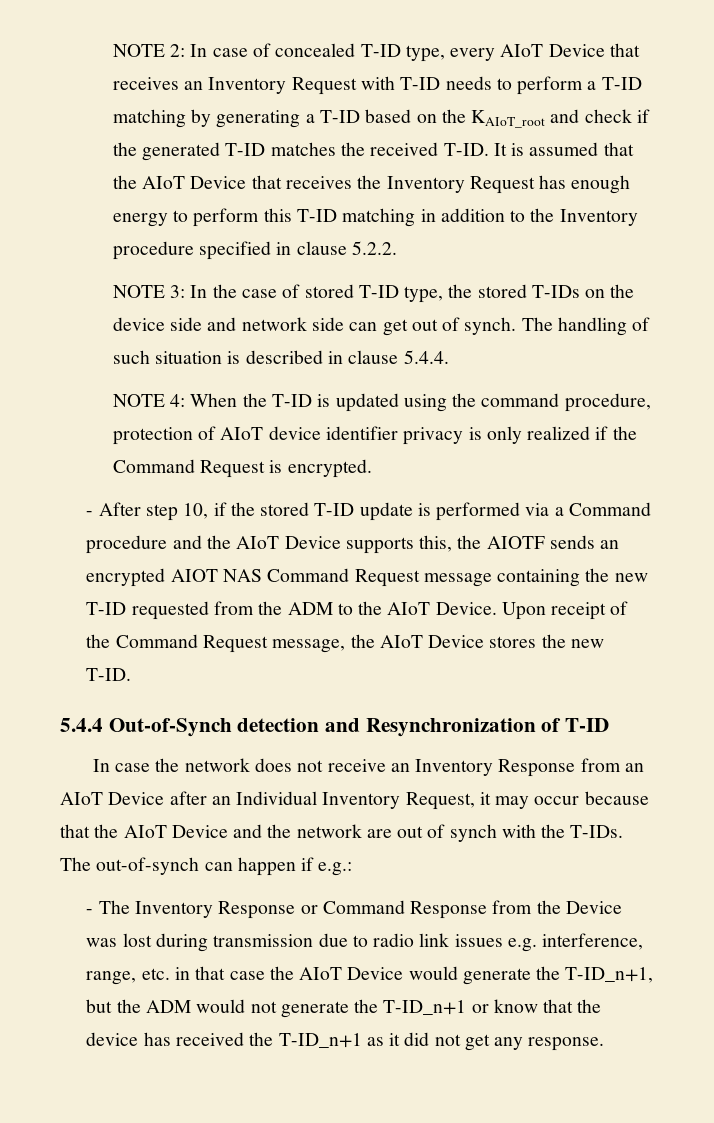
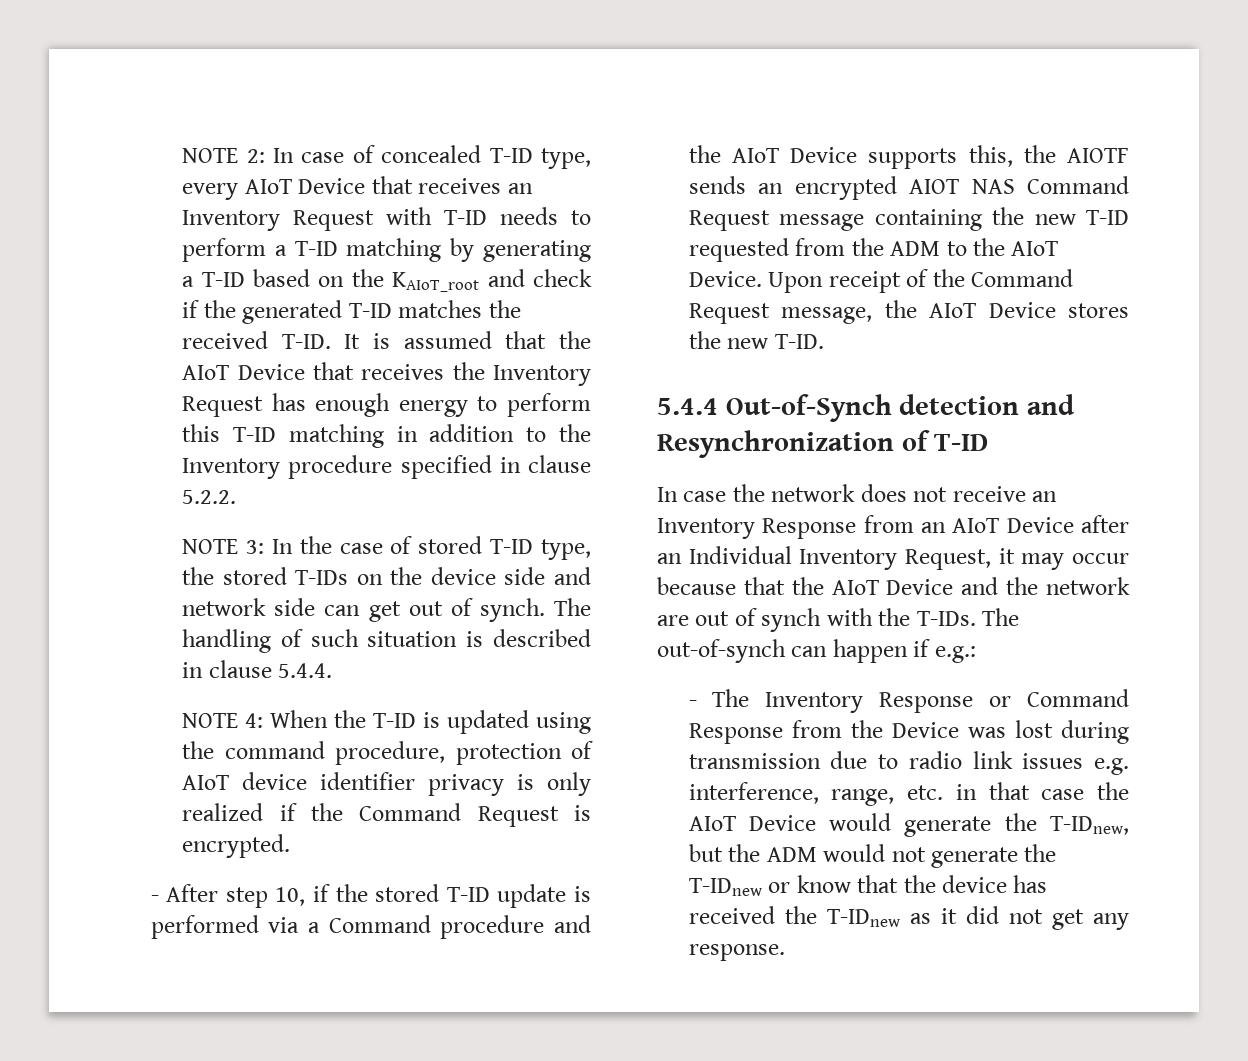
- - The Inventory Response or Command Response from the Device was lost during transmission due to radio link issues e.g. interference, range, etc. in that case the AIoT Device would generate the T-ID_n+1, but the ADM would not generate the T-ID_n+1 or know that the device has received the T-ID_n+1 as it did not get any response.
+ - The Inventory Response or Command Response from the Device was lost during transmission due to radio link issues e.g. interference, range, etc. in that case the AIoT Device would generate the T-IDnew, but the ADM would not generate the T-IDnew or know that the device has received the T-IDnew as it did not get any response.

